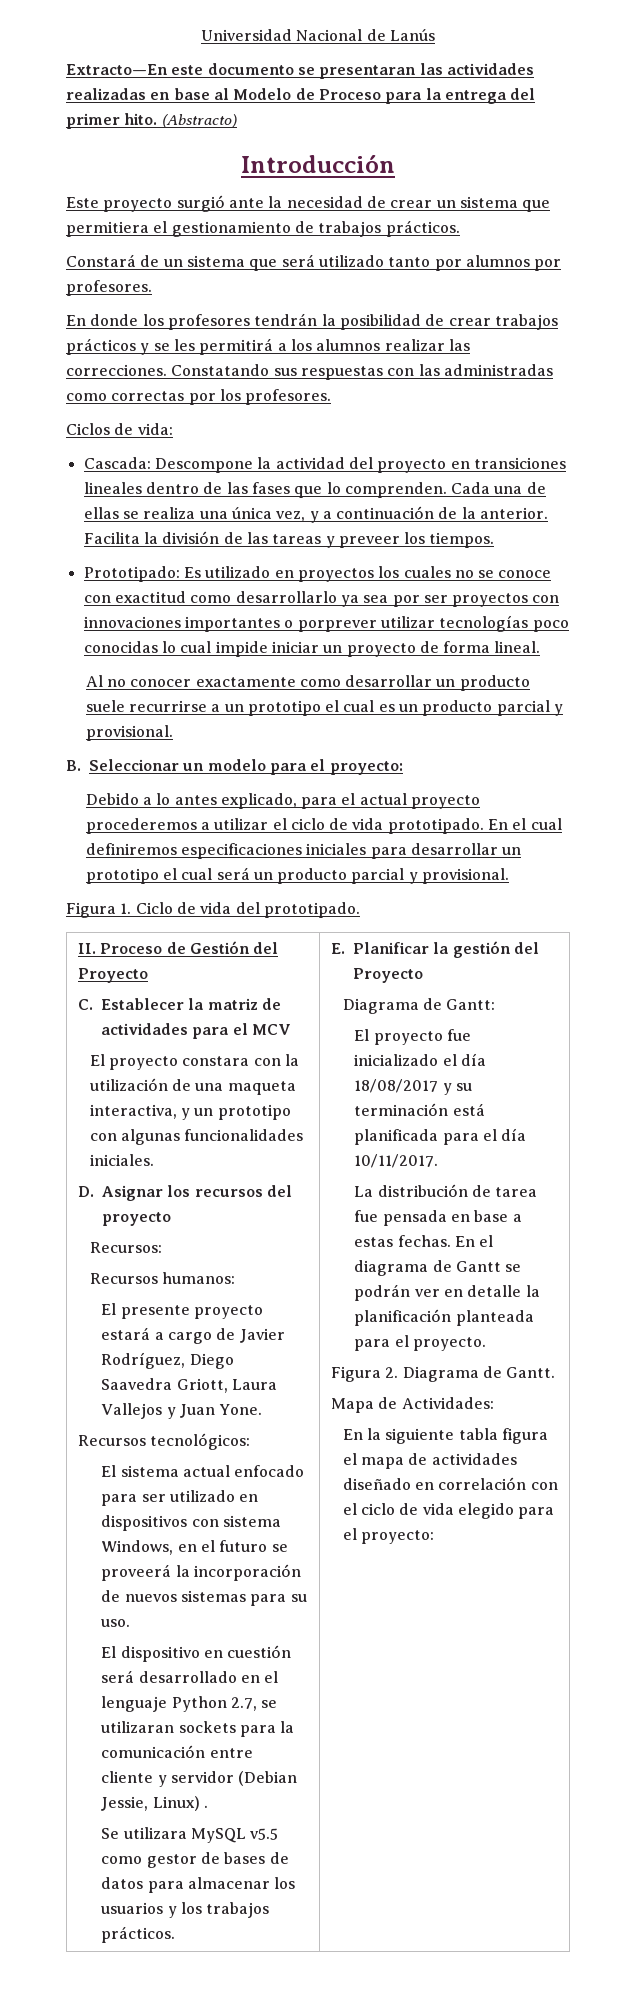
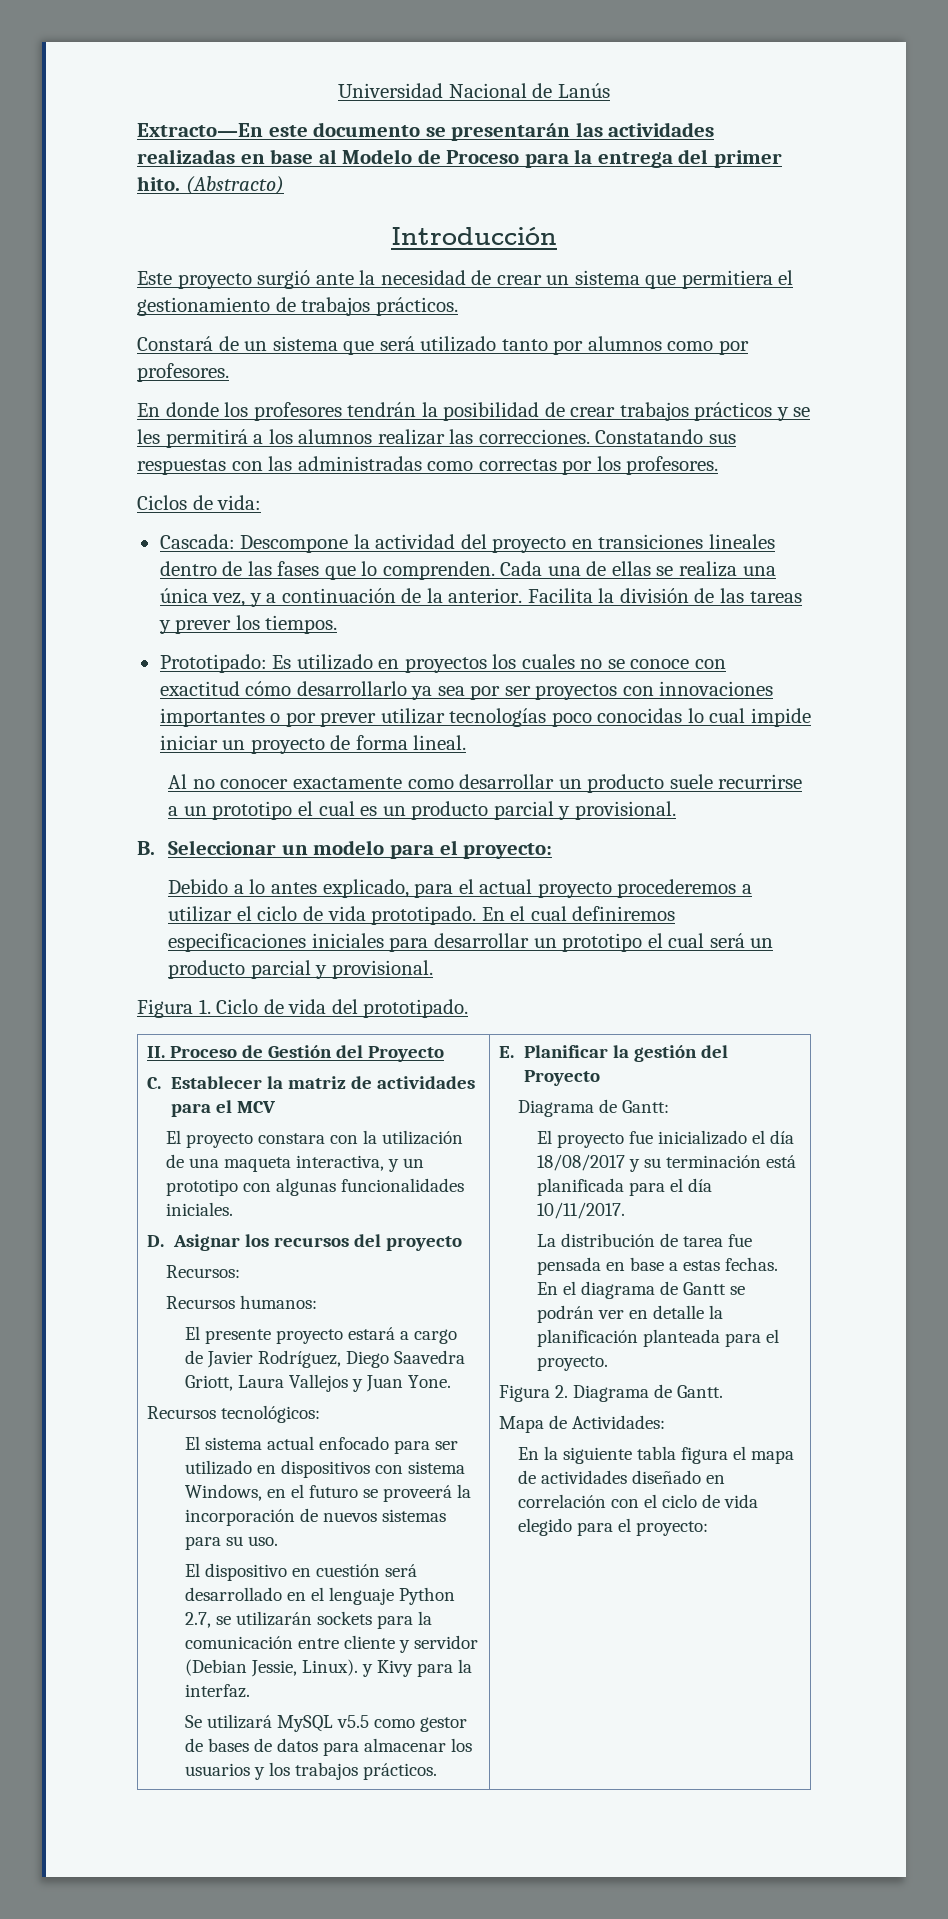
- Extracto—En este documento se presentaran las actividades realizadas en base al Modelo de Proceso para la entrega del primer hito.
+ Extracto—En este documento se presentarán las actividades realizadas en base al Modelo de Proceso para la entrega del primer hito.
- Constará de un sistema que será utilizado tanto por alumnos por profesores.
+ Constará de un sistema que será utilizado tanto por alumnos como por profesores.
- Facilita la división de las tareas y preveer los tiempos.
+ Facilita la división de las tareas y prever los tiempos.
- Prototipado: Es utilizado en proyectos los cuales no se conoce con exactitud como desarrollarlo ya sea por ser proyectos con innovaciones importantes o porprever utilizar tecnologías poco conocidas lo cual impide iniciar un proyecto de forma lineal.
+ Prototipado: Es utilizado en proyectos los cuales no se conoce con exactitud cómo desarrollarlo ya sea por ser proyectos con innovaciones importantes o por prever utilizar tecnologías poco conocidas lo cual impide iniciar un proyecto de forma lineal.
- El dispositivo en cuestión será desarrollado en el lenguaje Python 2.7, se utilizaran sockets para la comunicación entre cliente y servidor (Debian Jessie, Linux) .
+ El dispositivo en cuestión será desarrollado en el lenguaje Python 2.7, se utilizarán sockets para la comunicación entre cliente y servidor (Debian Jessie, Linux). y Kivy para la interfaz.
- Se utilizara MySQL v5.5 como gestor de bases de datos para almacenar los usuarios y los trabajos prácticos.
+ Se utilizará MySQL v5.5 como gestor de bases de datos para almacenar los usuarios y los trabajos prácticos.

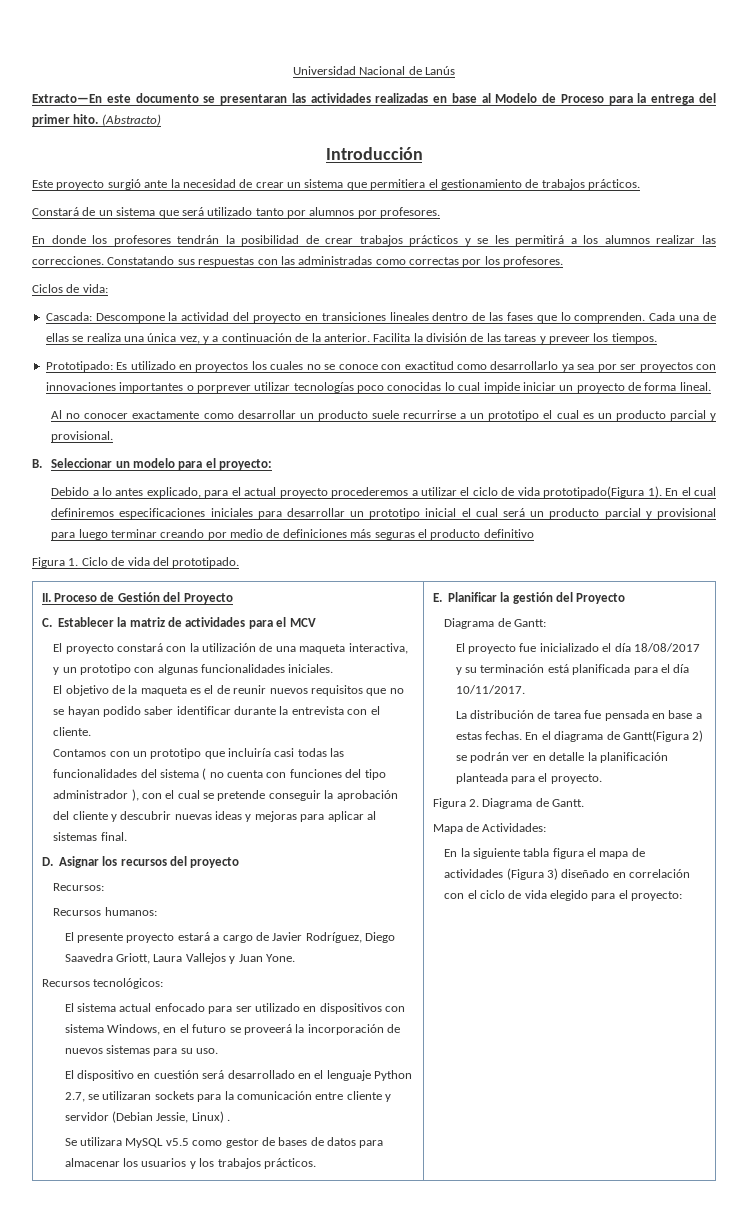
- Extracto—En este documento se presentarán las actividades realizadas en base al Modelo de Proceso para la entrega del primer hito.
+ Extracto—En este documento se presentaran las actividades realizadas en base al Modelo de Proceso para la entrega del primer hito.
- Constará de un sistema que será utilizado tanto por alumnos como por profesores.
+ Constará de un sistema que será utilizado tanto por alumnos por profesores.
- Facilita la división de las tareas y prever los tiempos.
+ Facilita la división de las tareas y preveer los tiempos.
- Prototipado: Es utilizado en proyectos los cuales no se conoce con exactitud cómo desarrollarlo ya sea por ser proyectos con innovaciones importantes o por prever utilizar tecnologías poco conocidas lo cual impide iniciar un proyecto de forma lineal.
+ Prototipado: Es utilizado en proyectos los cuales no se conoce con exactitud como desarrollarlo ya sea por ser proyectos con innovaciones importantes o porprever utilizar tecnologías poco conocidas lo cual impide iniciar un proyecto de forma lineal.
- Debido a lo antes explicado, para el actual proyecto procederemos a utilizar el ciclo de vida prototipado.
+ Debido a lo antes explicado, para el actual proyecto procederemos a utilizar el ciclo de vida prototipado(Figura 1).
- En el cual definiremos especificaciones iniciales para desarrollar un prototipo el cual será un producto parcial y provisional.
+ En el cual definiremos especificaciones iniciales para desarrollar un prototipo inicial el cual será un producto parcial y provisional para luego terminar creando por medio de definiciones más seguras el producto definitivo
- El proyecto constara con la utilización de una maqueta interactiva, y un prototipo con algunas funcionalidades iniciales.
+ El proyecto constará con la utilización de una maqueta interactiva, y un prototipo con algunas funcionalidades iniciales.
+ El objetivo de la maqueta es el de reunir nuevos requisitos que no se hayan podido saber identificar durante la entrevista con el cliente.
+ Contamos con un prototipo que incluiría casi todas las funcionalidades del sistema ( no cuenta con funciones del tipo administrador ), con el cual se pretende conseguir la aprobación del cliente y descubrir nuevas ideas y mejoras para aplicar al sistemas final.
- El dispositivo en cuestión será desarrollado en el lenguaje Python 2.7, se utilizarán sockets para la comunicación entre cliente y servidor (Debian Jessie, Linux). y Kivy para la interfaz.
+ El dispositivo en cuestión será desarrollado en el lenguaje Python 2.7, se utilizaran sockets para la comunicación entre cliente y servidor (Debian Jessie, Linux) .
- Se utilizará MySQL v5.5 como gestor de bases de datos para almacenar los usuarios y los trabajos prácticos.
+ Se utilizara MySQL v5.5 como gestor de bases de datos para almacenar los usuarios y los trabajos prácticos.
- En el diagrama de Gantt se podrán ver en detalle la planificación planteada para el proyecto.
+ En el diagrama de Gantt(Figura 2) se podrán ver en detalle la planificación planteada para el proyecto.
- En la siguiente tabla figura el mapa de actividades diseñado en correlación con el ciclo de vida elegido para el proyecto:
+ En la siguiente tabla figura el mapa de actividades (Figura 3) diseñado en correlación con el ciclo de vida elegido para el proyecto:

